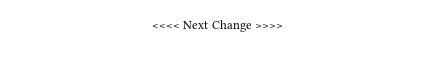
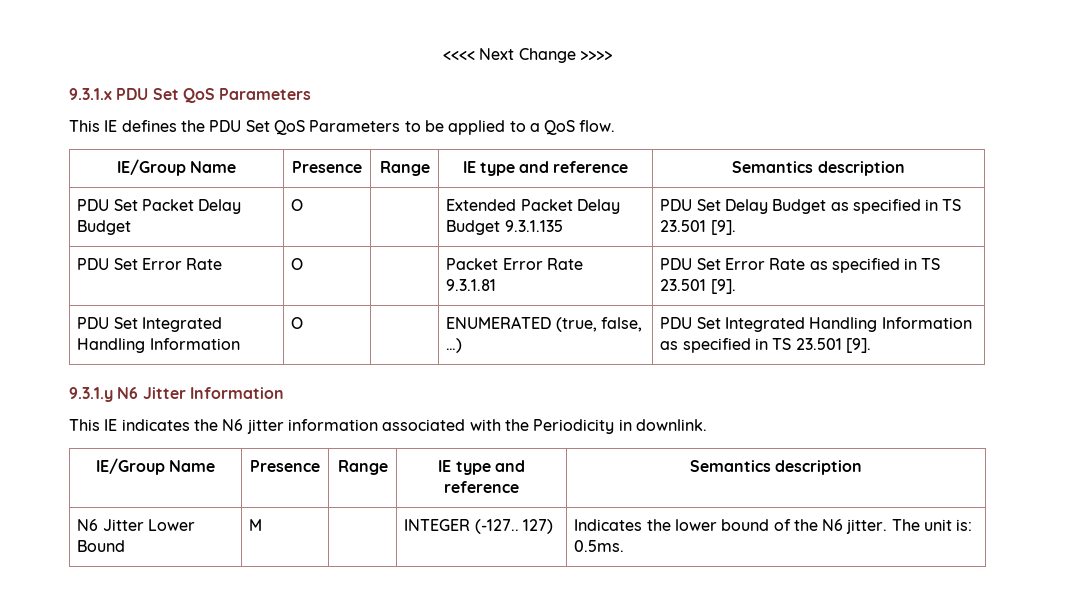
+ 9.3.1.x PDU Set QoS Parameters
+ This IE defines the PDU Set QoS Parameters to be applied to a QoS flow.
+ IE/Group Name | Presence | Range | IE type and reference | Semantics description
+ PDU Set Packet Delay Budget | O | | Extended Packet Delay Budget 9.3.1.135 | PDU Set Delay Budget as specified in TS 23.501 [9].
+ PDU Set Error Rate | O | | Packet Error Rate
+ 9.3.1.81 | PDU Set Error Rate as specified in TS 23.501 [9].
+ PDU Set Integrated Handling Information | O | | ENUMERATED (true, false, …) | PDU Set Integrated Handling Information as specified in TS 23.501 [9].
+ 9.3.1.y N6 Jitter Information
+ This IE indicates the N6 jitter information associated with the Periodicity in downlink.
+ IE/Group Name | Presence | Range | IE type and reference | Semantics description
+ N6 Jitter Lower Bound | M | | INTEGER (-127.. 127) | Indicates the lower bound of the N6 jitter. The unit is: 0.5ms.

